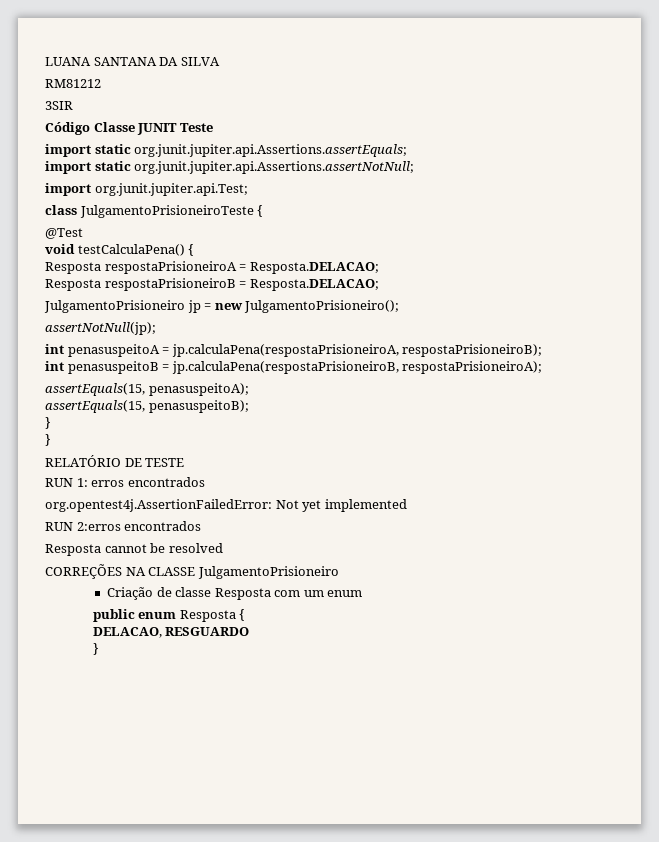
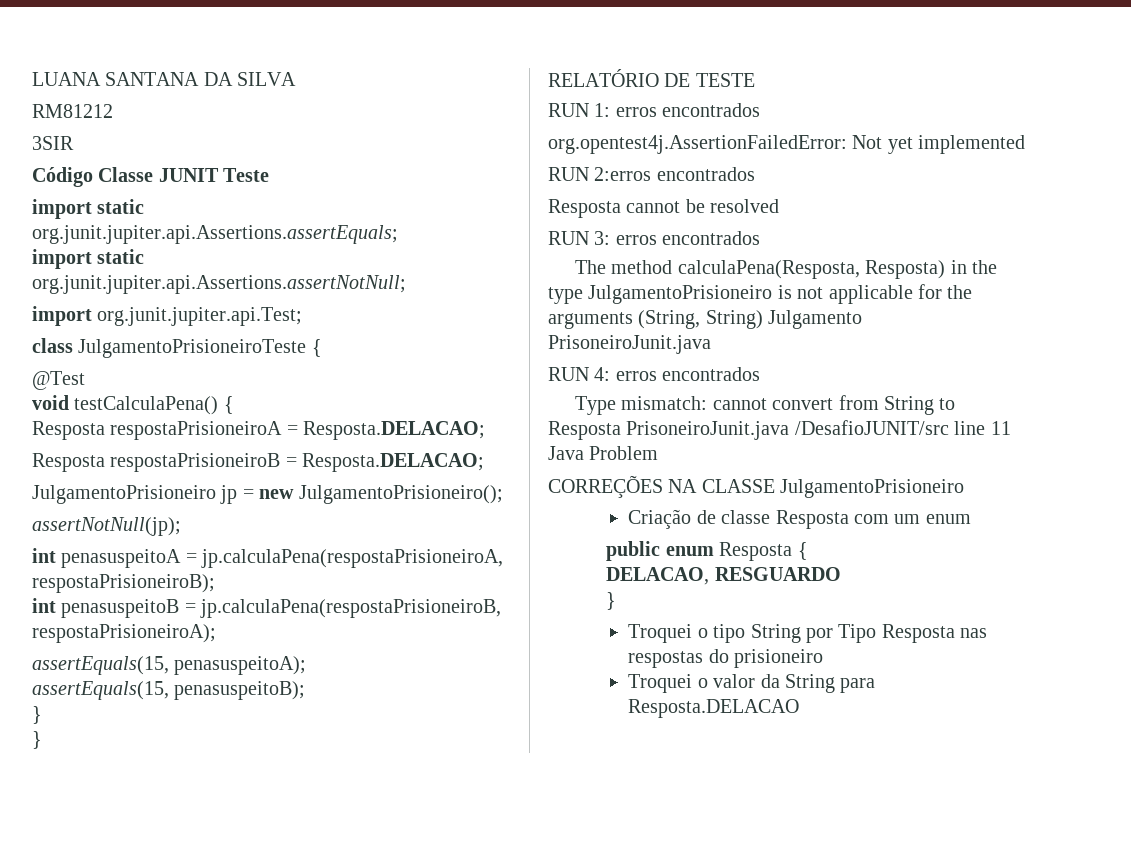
+ RUN 3: erros encontrados
+ The method calculaPena(Resposta, Resposta) in the type JulgamentoPrisioneiro is not applicable for the arguments (String, String) Julgamento PrisoneiroJunit.java
+ RUN 4: erros encontrados
+ Type mismatch: cannot convert from String to Resposta PrisoneiroJunit.java /DesafioJUNIT/src line 11 Java Problem
+ Troquei o tipo String por Tipo Resposta nas respostas do prisioneiro
+ Troquei o valor da String para Resposta.DELACAO

